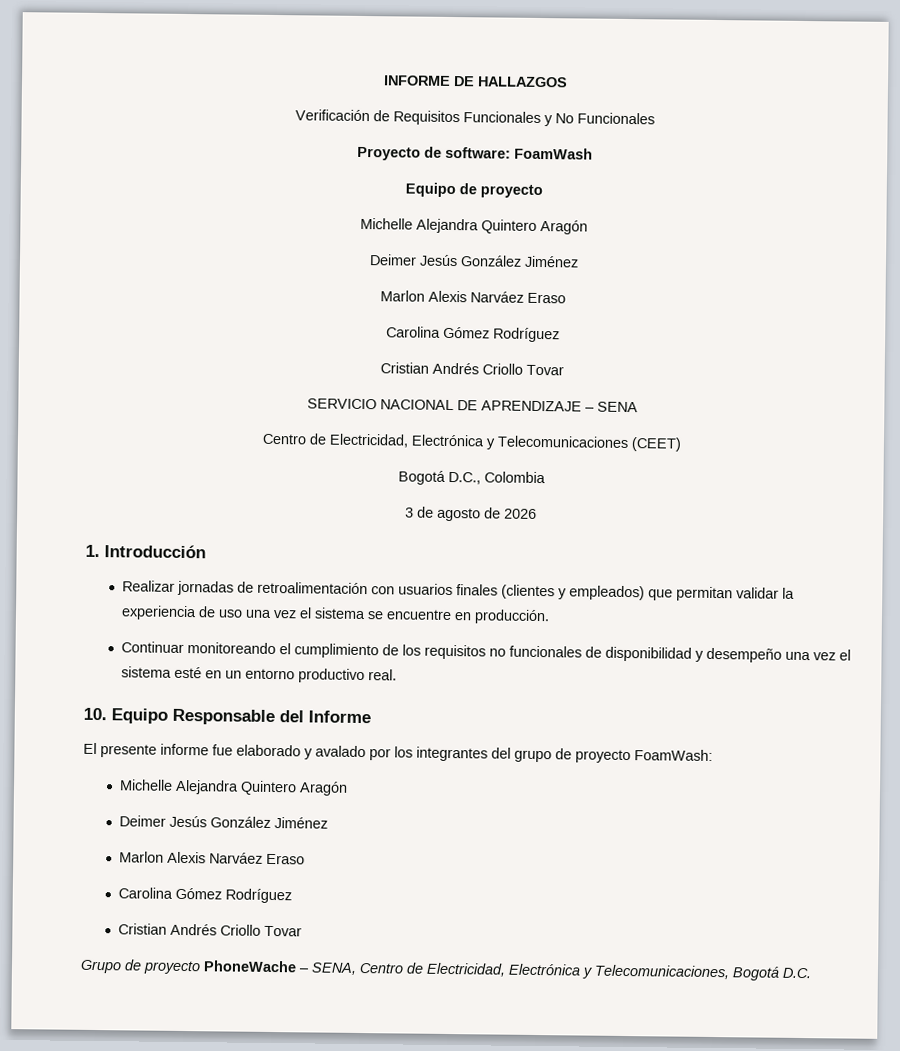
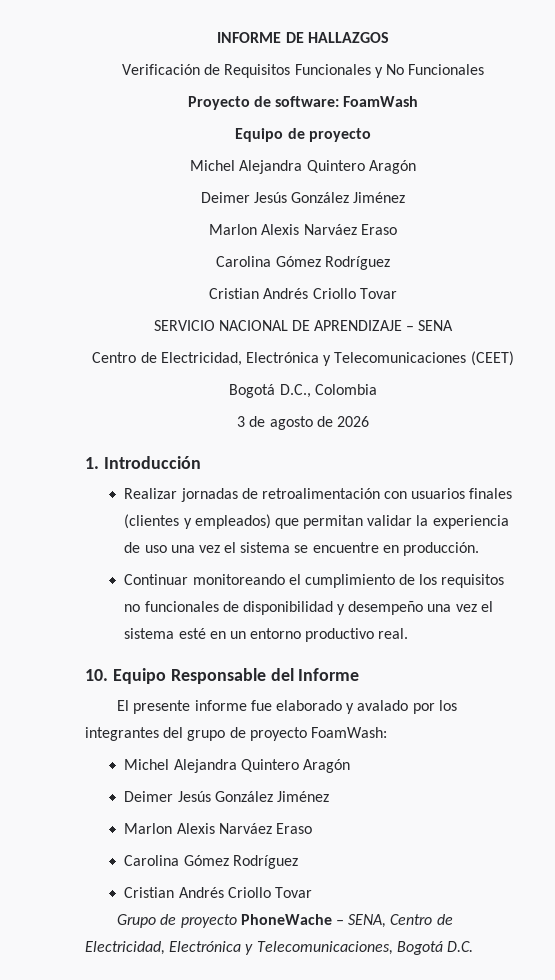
  Equipo de proyecto
- Michelle Alejandra Quintero Aragón
+ Michel Alejandra Quintero Aragón
  El presente informe fue elaborado y avalado por los integrantes del grupo de proyecto FoamWash:
- Michelle Alejandra Quintero Aragón
+ Michel Alejandra Quintero Aragón

